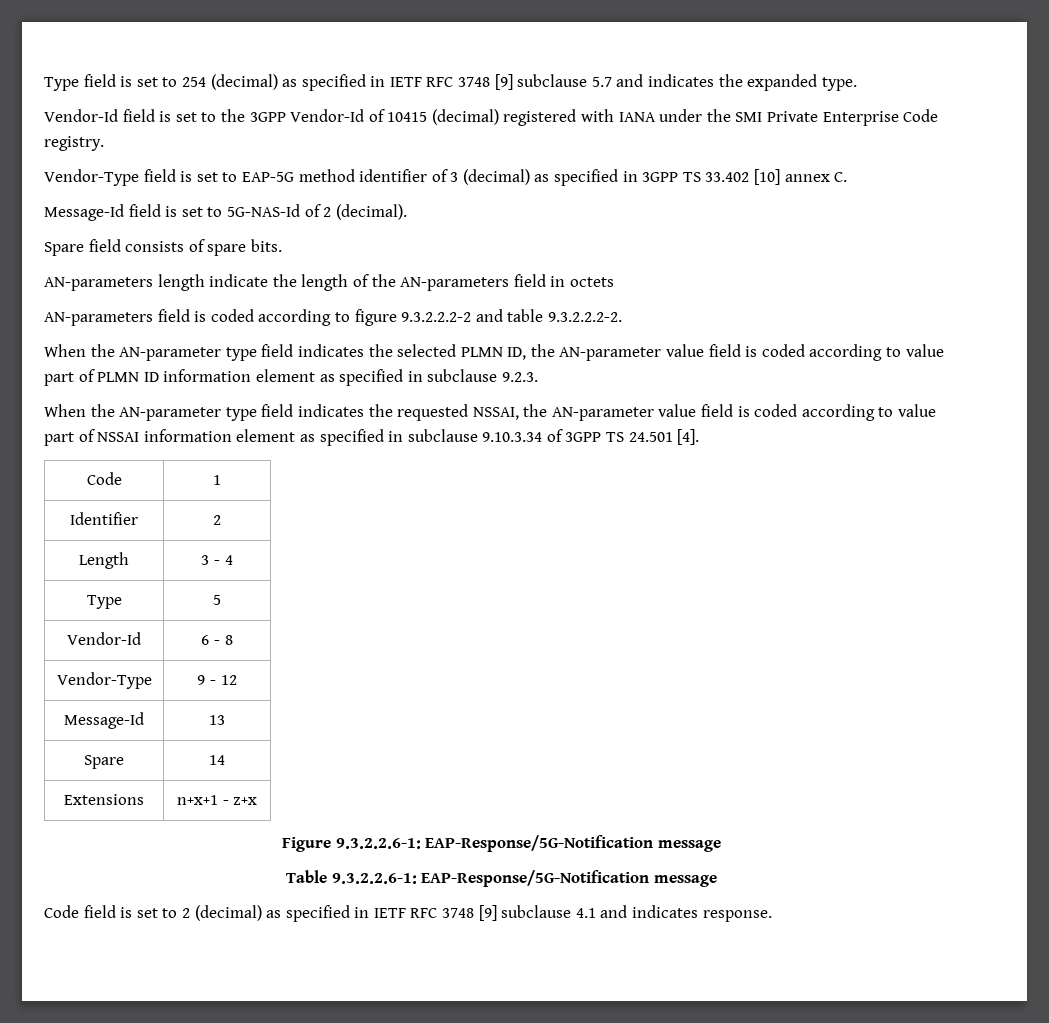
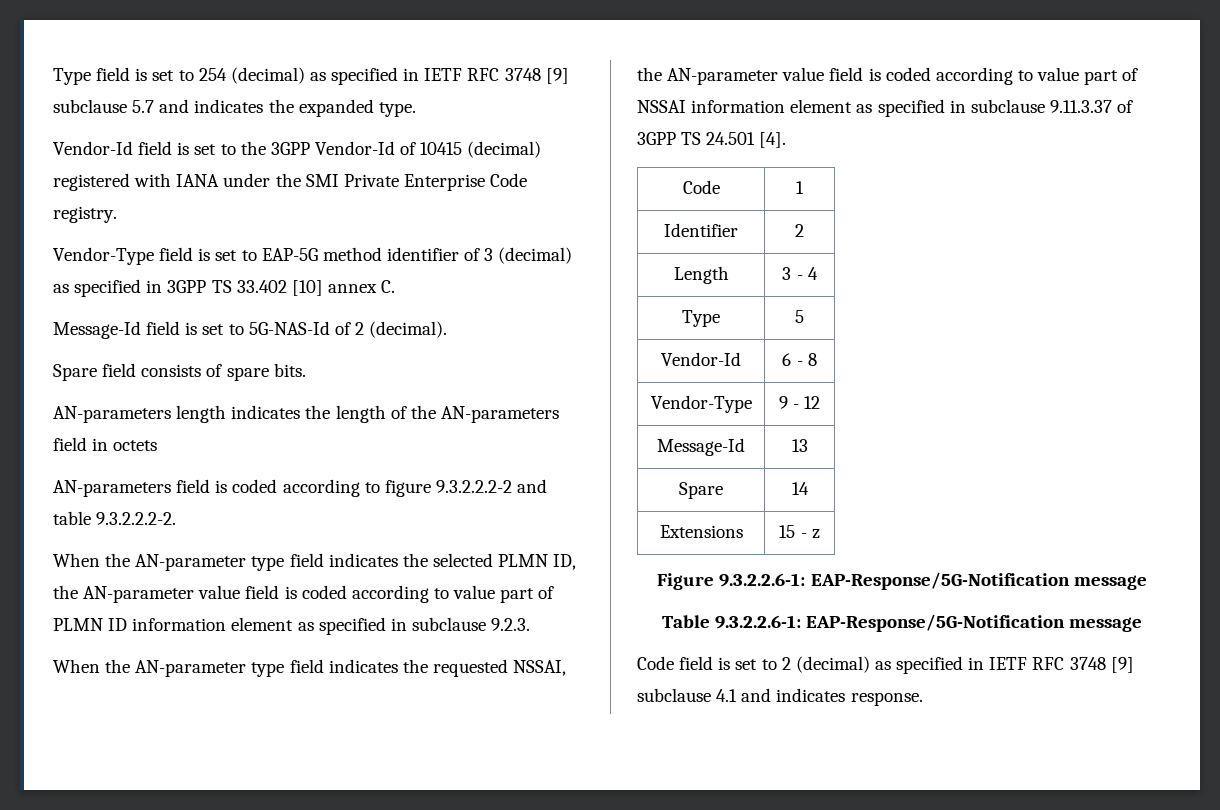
- AN-parameters length indicate the length of the AN-parameters field in octets
+ AN-parameters length indicates the length of the AN-parameters field in octets
- When the AN-parameter type field indicates the requested NSSAI, the AN-parameter value field is coded according to value part of NSSAI information element as specified in subclause 9.10.3.34 of 3GPP TS 24.501 [4].
+ When the AN-parameter type field indicates the requested NSSAI, the AN-parameter value field is coded according to value part of NSSAI information element as specified in subclause 9.11.3.37 of 3GPP TS 24.501 [4].
- Extensions | n+x+1 - z+x
+ Extensions | 15 - z

